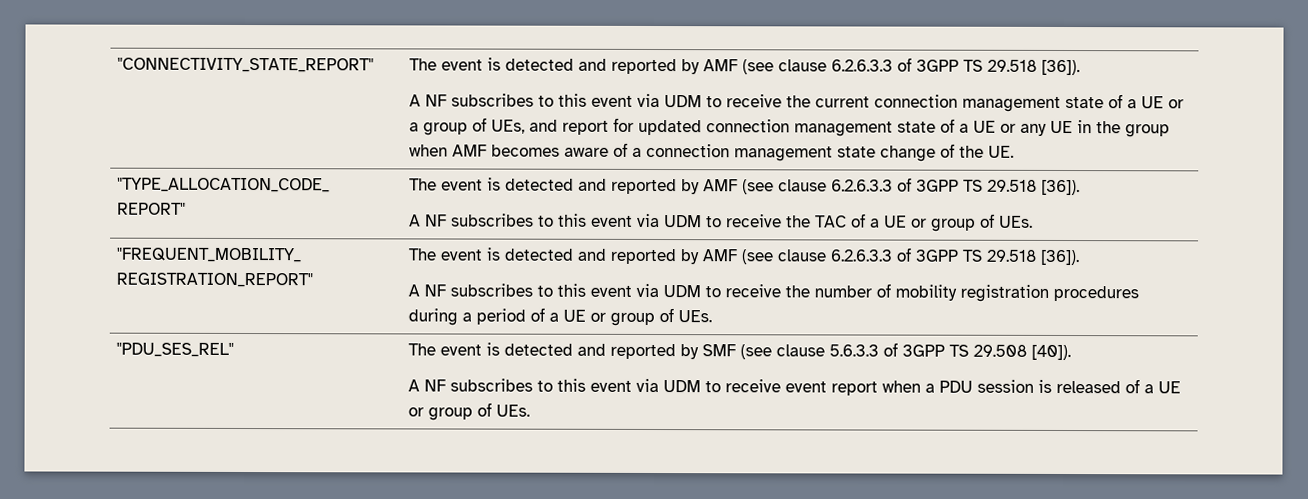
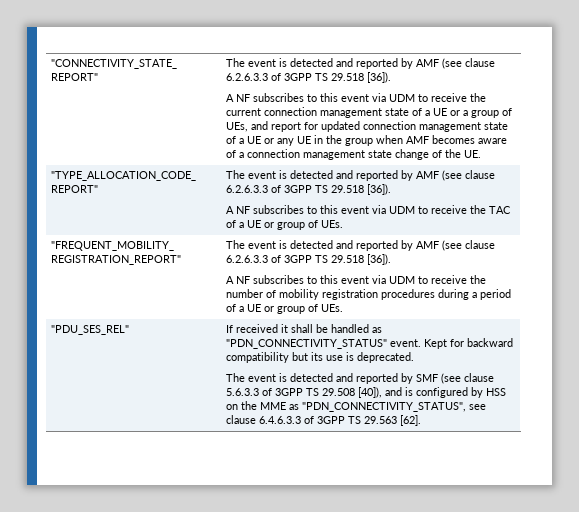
+ If received it shall be handled as "PDN_CONNECTIVITY_STATUS" event. Kept for backward compatibility but its use is deprecated.
- The event is detected and reported by SMF (see clause 5.6.3.3 of 3GPP TS 29.508 [40]).
- A NF subscribes to this event via UDM to receive event report when a PDU session is released of a UE or group of UEs.
+ The event is detected and reported by SMF (see clause 5.6.3.3 of 3GPP TS 29.508 [40]), and is configured by HSS on the MME as "PDN_CONNECTIVITY_STATUS", see clause 6.4.6.3.3 of 3GPP TS 29.563 [62].

